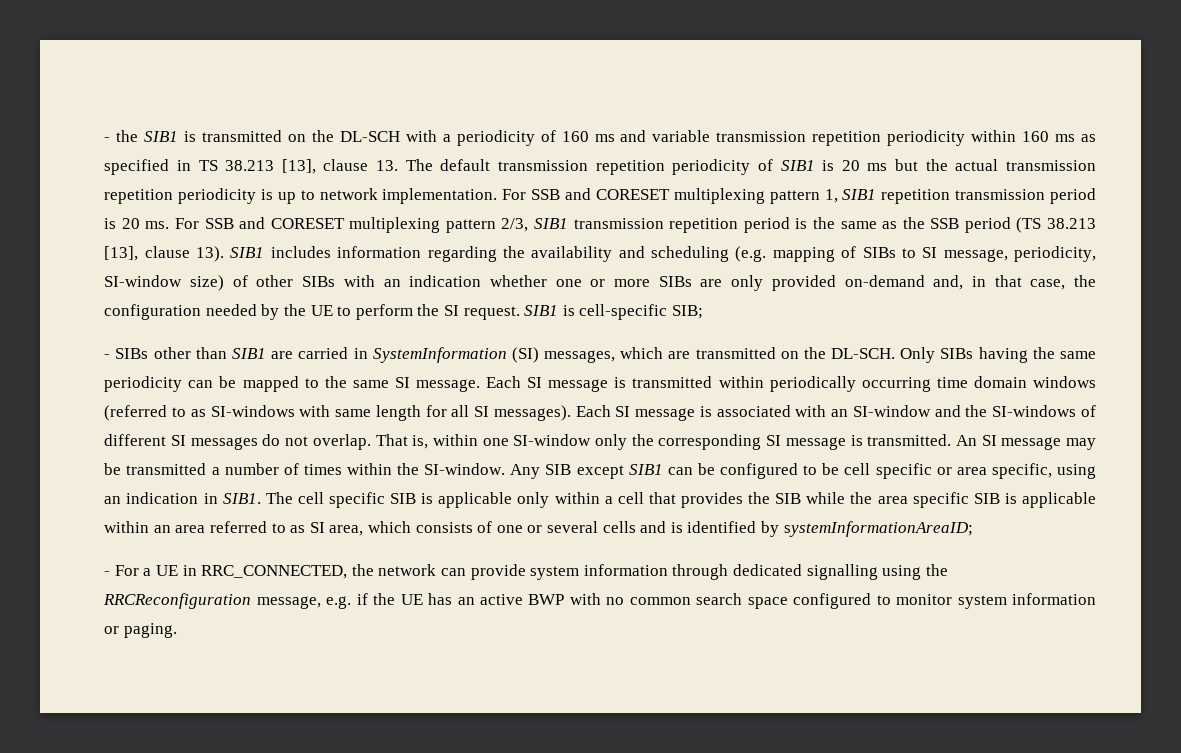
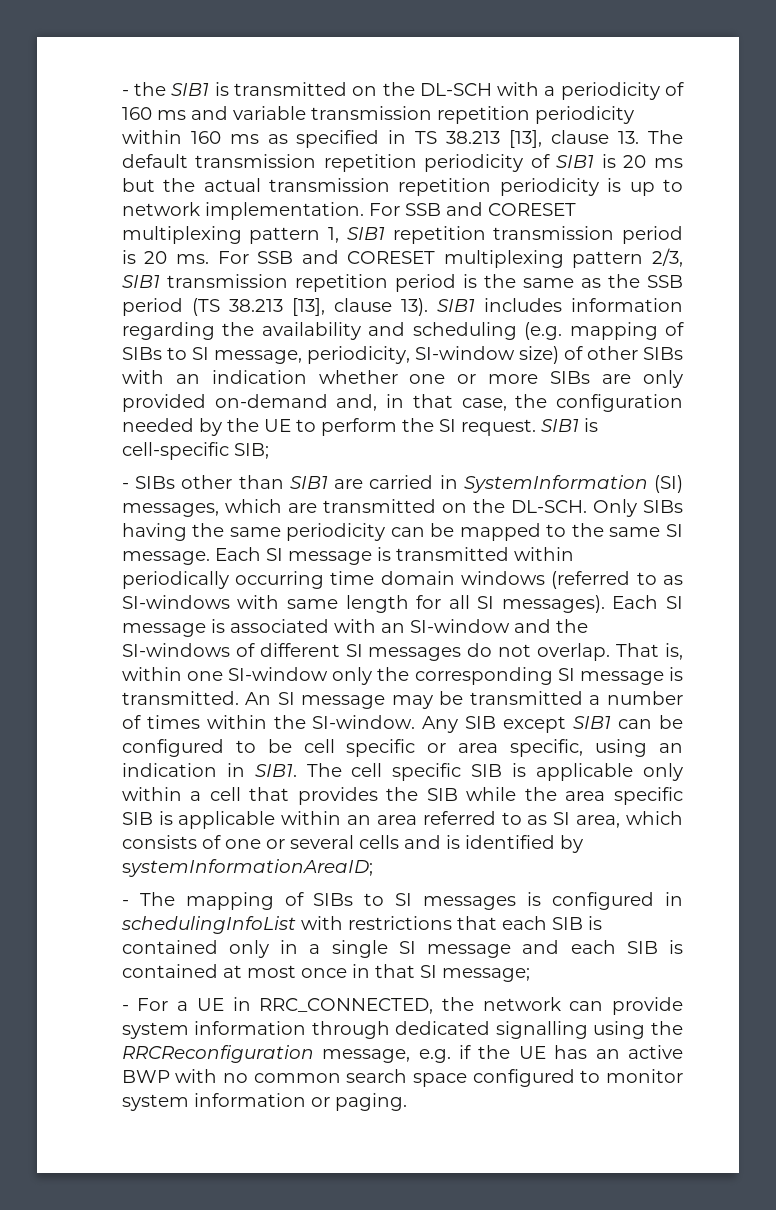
+ - The mapping of SIBs to SI messages is configured in schedulingInfoList with restrictions that each SIB is contained only in a single SI message and each SIB is contained at most once in that SI message;

